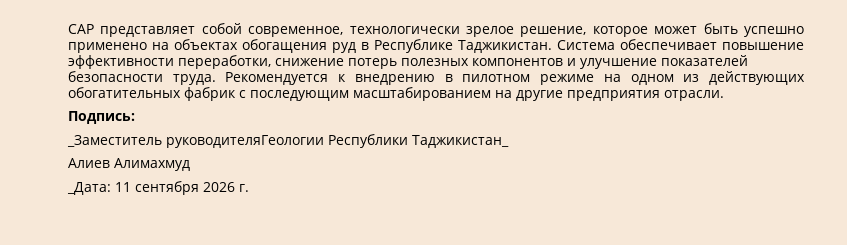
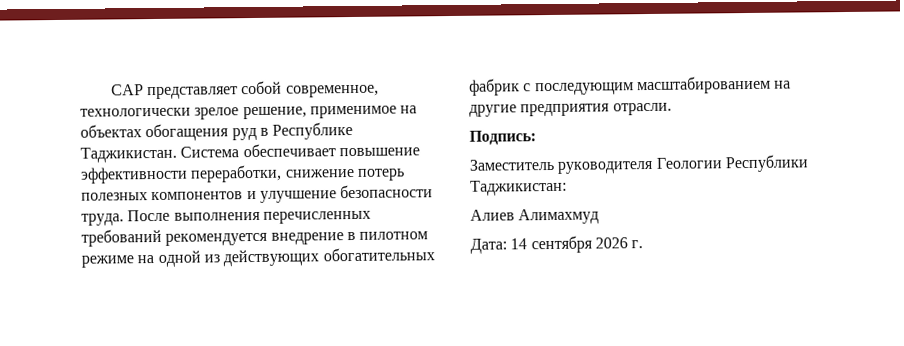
- CAP представляет собой современное, технологически зрелое решение, которое может быть успешно применено на объектах обогащения руд в Республике Таджикистан.
+ CAP представляет собой современное, технологически зрелое решение, применимое на объектах обогащения руд в Республике Таджикистан.
- Система обеспечивает повышение эффективности переработки, снижение потерь полезных компонентов и улучшение показателей безопасности труда.
+ Система обеспечивает повышение эффективности переработки, снижение потерь полезных компонентов и улучшение безопасности труда.
- Рекомендуется к внедрению в пилотном режиме на одном из действующих обогатительных фабрик с последующим масштабированием на другие предприятия отрасли.
+ После выполнения перечисленных требований рекомендуется внедрение в пилотном режиме на одной из действующих обогатительных фабрик с последующим масштабированием на другие предприятия отрасли.
- _Заместитель руководителяГеологии Республики Таджикистан_
+ Заместитель руководителя Геологии Республики Таджикистан:
- _Дата: 11 сентября 2026 г.
+ Дата: 14 сентября 2026 г.

